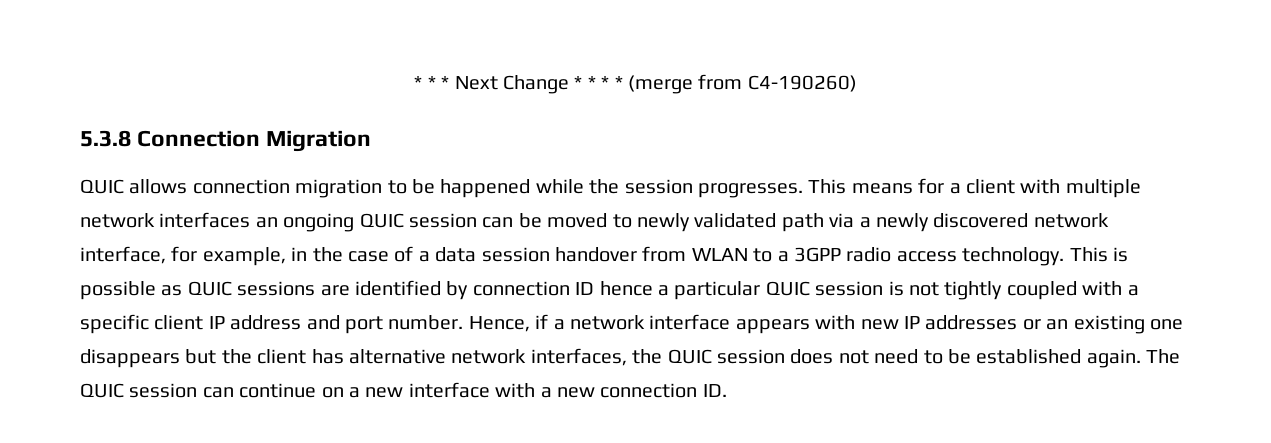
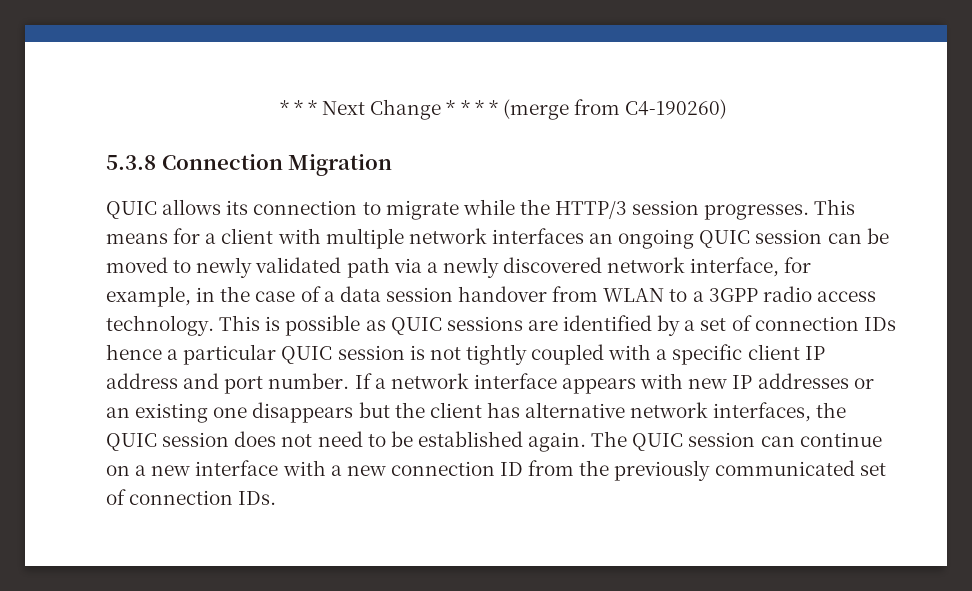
- QUIC allows connection migration to be happened while the session progresses.
+ QUIC allows its connection to migrate while the HTTP/3 session progresses.
- This is possible as QUIC sessions are identified by connection ID hence a particular QUIC session is not tightly coupled with a specific client IP address and port number.
+ This is possible as QUIC sessions are identified by a set of connection IDs hence a particular QUIC session is not tightly coupled with a specific client IP address and port number.
- Hence, if a network interface appears with new IP addresses or an existing one disappears but the client has alternative network interfaces, the QUIC session does not need to be established again.
+ If a network interface appears with new IP addresses or an existing one disappears but the client has alternative network interfaces, the QUIC session does not need to be established again.
- The QUIC session can continue on a new interface with a new connection ID.
+ The QUIC session can continue on a new interface with a new connection ID from the previously communicated set of connection IDs.

